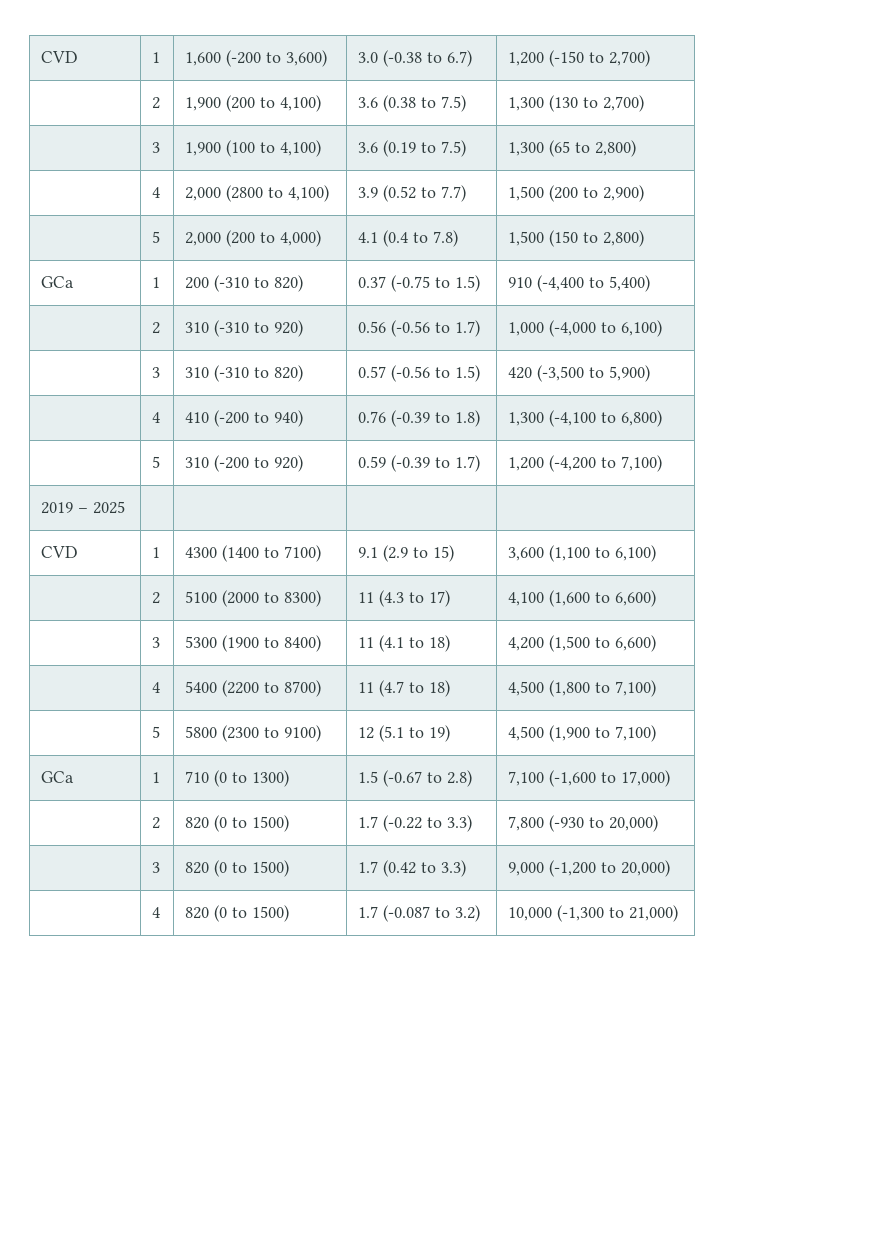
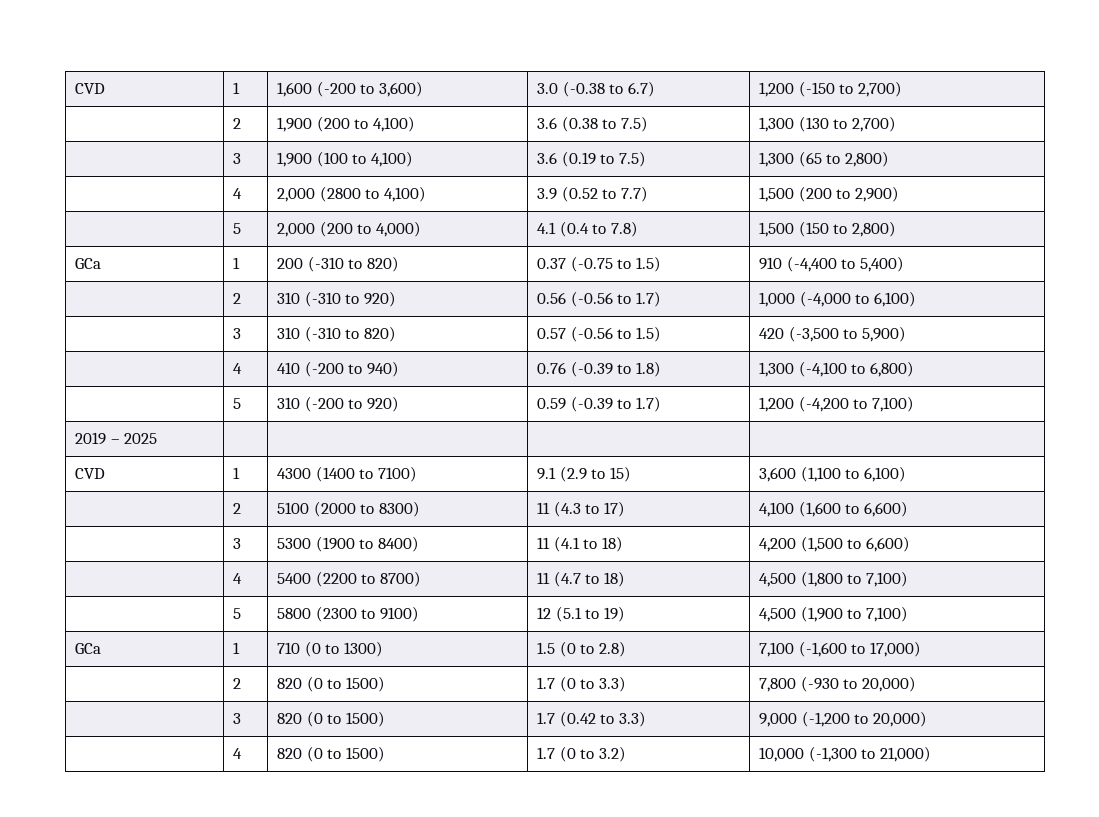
- GCa | 1 | 710 (0 to 1300) | 1.5 (-0.67 to 2.8) | 7,100 (-1,600 to 17,000)
+ GCa | 1 | 710 (0 to 1300) | 1.5 (0 to 2.8) | 7,100 (-1,600 to 17,000)
- | 2 | 820 (0 to 1500) | 1.7 (-0.22 to 3.3) | 7,800 (-930 to 20,000)
+ | 2 | 820 (0 to 1500) | 1.7 (0 to 3.3) | 7,800 (-930 to 20,000)
- | 4 | 820 (0 to 1500) | 1.7 (-0.087 to 3.2) | 10,000 (-1,300 to 21,000)
+ | 4 | 820 (0 to 1500) | 1.7 (0 to 3.2) | 10,000 (-1,300 to 21,000)

